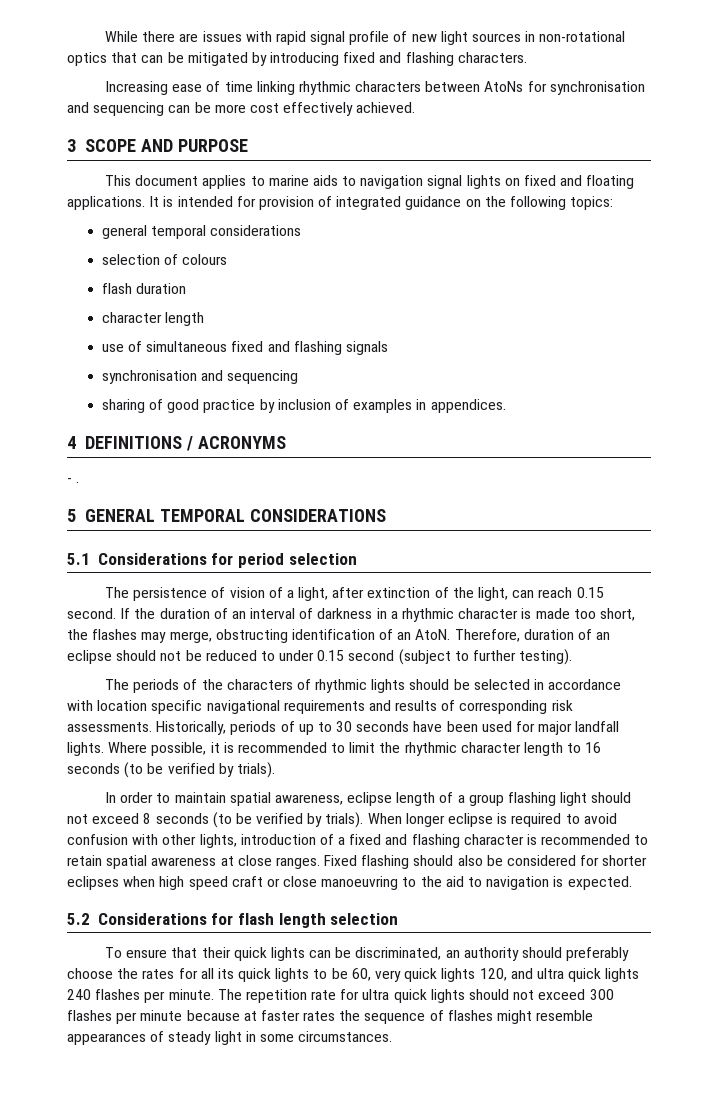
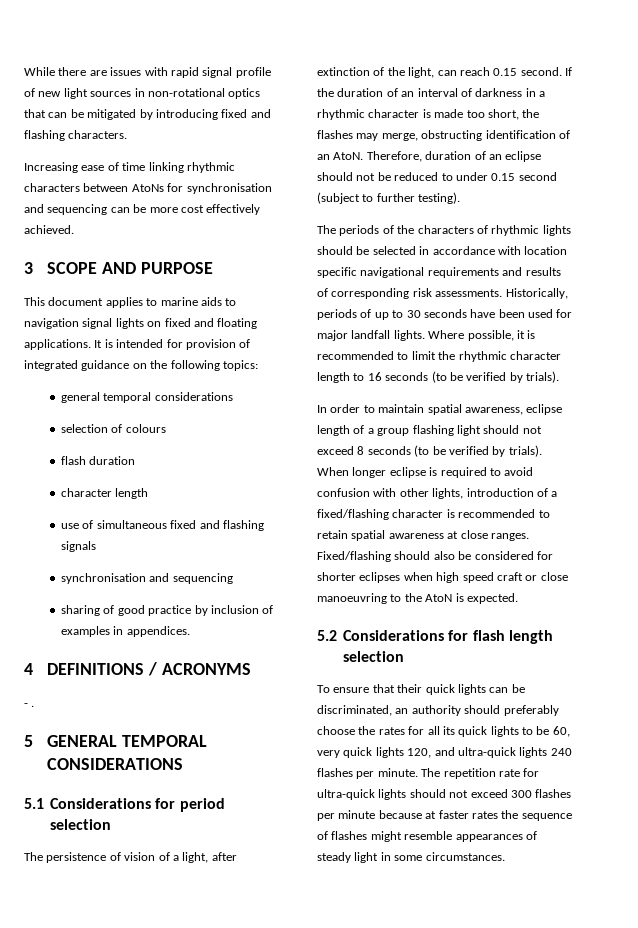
- When longer eclipse is required to avoid confusion with other lights, introduction of a fixed and flashing character is recommended to retain spatial awareness at close ranges.
+ When longer eclipse is required to avoid confusion with other lights, introduction of a fixed/flashing character is recommended to retain spatial awareness at close ranges.
- Fixed flashing should also be considered for shorter eclipses when high speed craft or close manoeuvring to the aid to navigation is expected.
+ Fixed/flashing should also be considered for shorter eclipses when high speed craft or close manoeuvring to the AtoN is expected.
- To ensure that their quick lights can be discriminated, an authority should preferably choose the rates for all its quick lights to be 60, very quick lights 120, and ultra quick lights 240 flashes per minute.
+ To ensure that their quick lights can be discriminated, an authority should preferably choose the rates for all its quick lights to be 60, very quick lights 120, and ultra-quick lights 240 flashes per minute.
- The repetition rate for ultra quick lights should not exceed 300 flashes per minute because at faster rates the sequence of flashes might resemble appearances of steady light in some circumstances.
+ The repetition rate for ultra-quick lights should not exceed 300 flashes per minute because at faster rates the sequence of flashes might resemble appearances of steady light in some circumstances.

